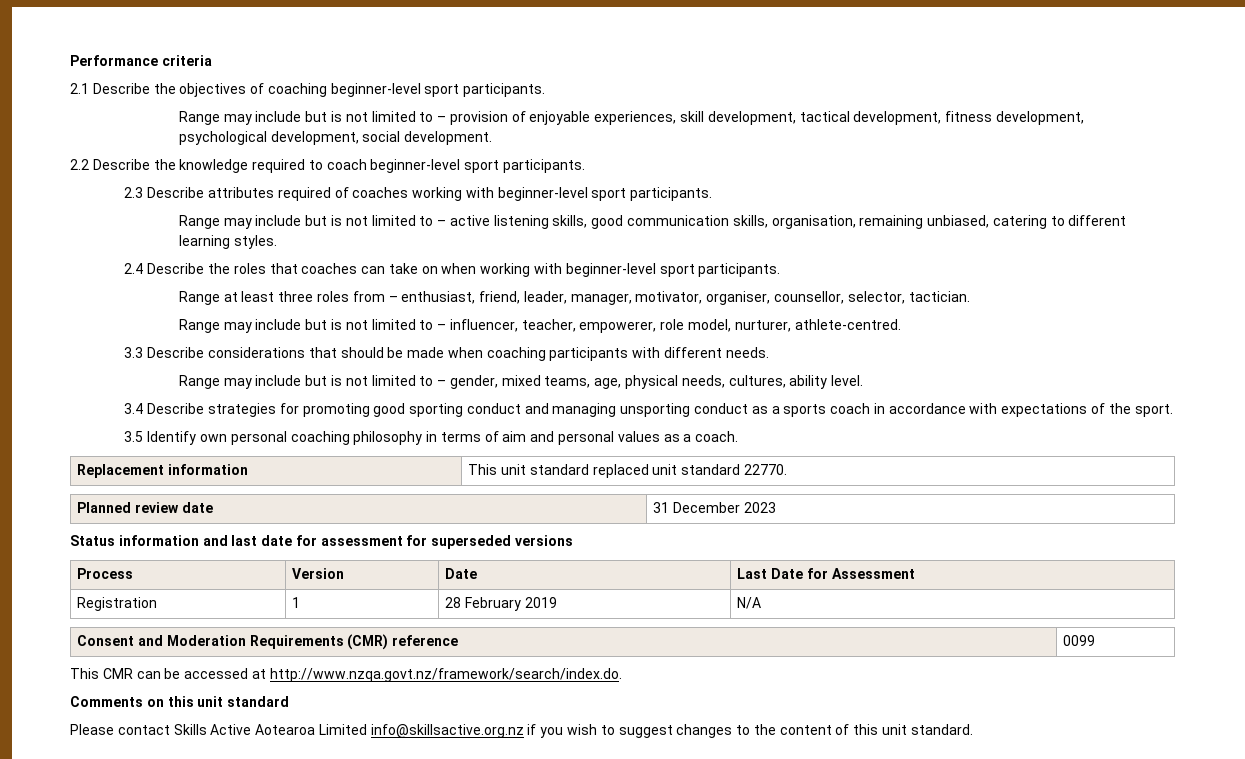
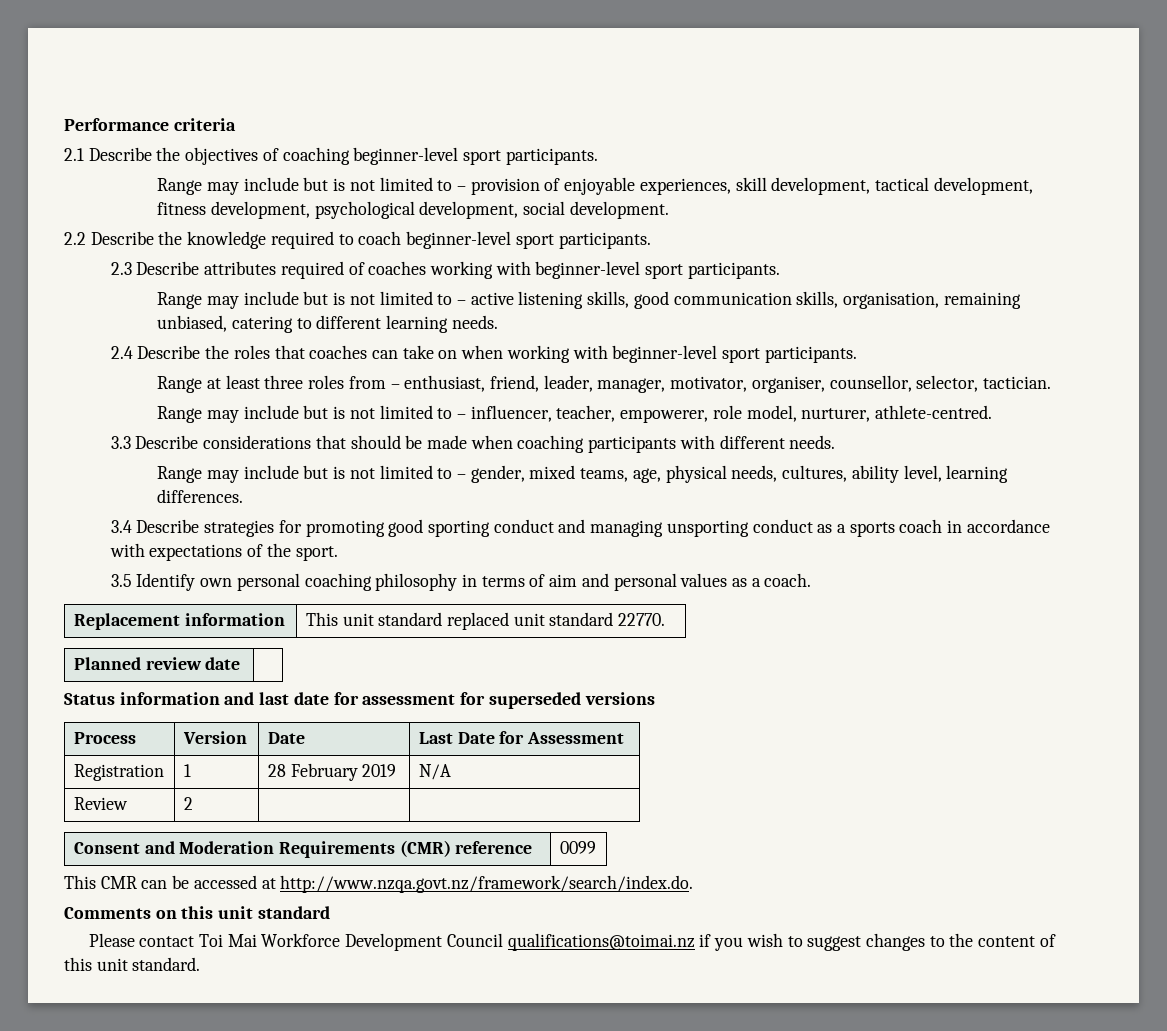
- Range may include but is not limited to – active listening skills, good communication skills, organisation, remaining unbiased, catering to different learning styles.
+ Range may include but is not limited to – active listening skills, good communication skills, organisation, remaining unbiased, catering to different learning needs.
- Range may include but is not limited to – gender, mixed teams, age, physical needs, cultures, ability level.
+ Range may include but is not limited to – gender, mixed teams, age, physical needs, cultures, ability level, learning differences.
- Planned review date | 31 December 2023
+ Planned review date |
+ Review | 2 | |
- Please contact Skills Active Aotearoa Limited info@skillsactive.org.nz if you wish to suggest changes to the content of this unit standard.
+ Please contact Toi Mai Workforce Development Council qualifications@toimai.nz if you wish to suggest changes to the content of this unit standard.

